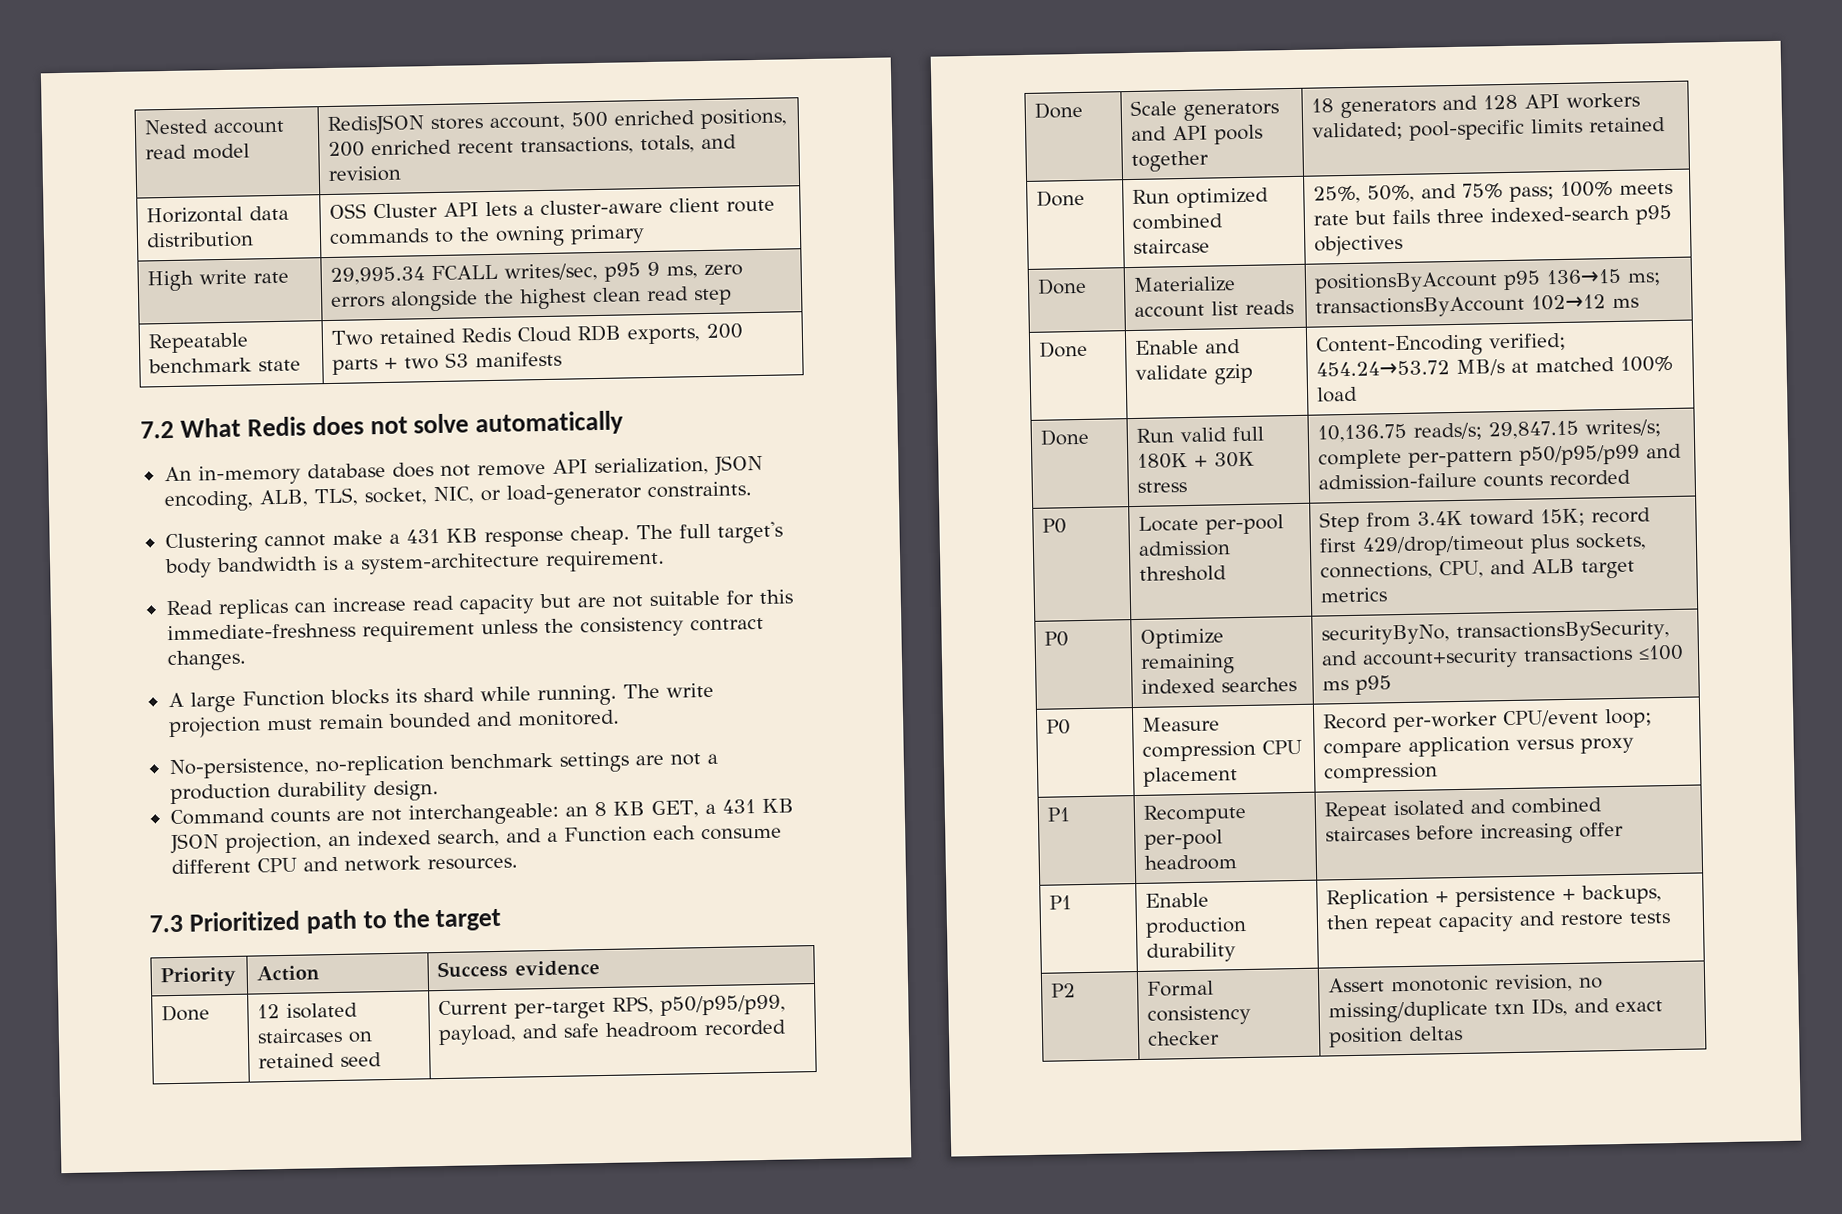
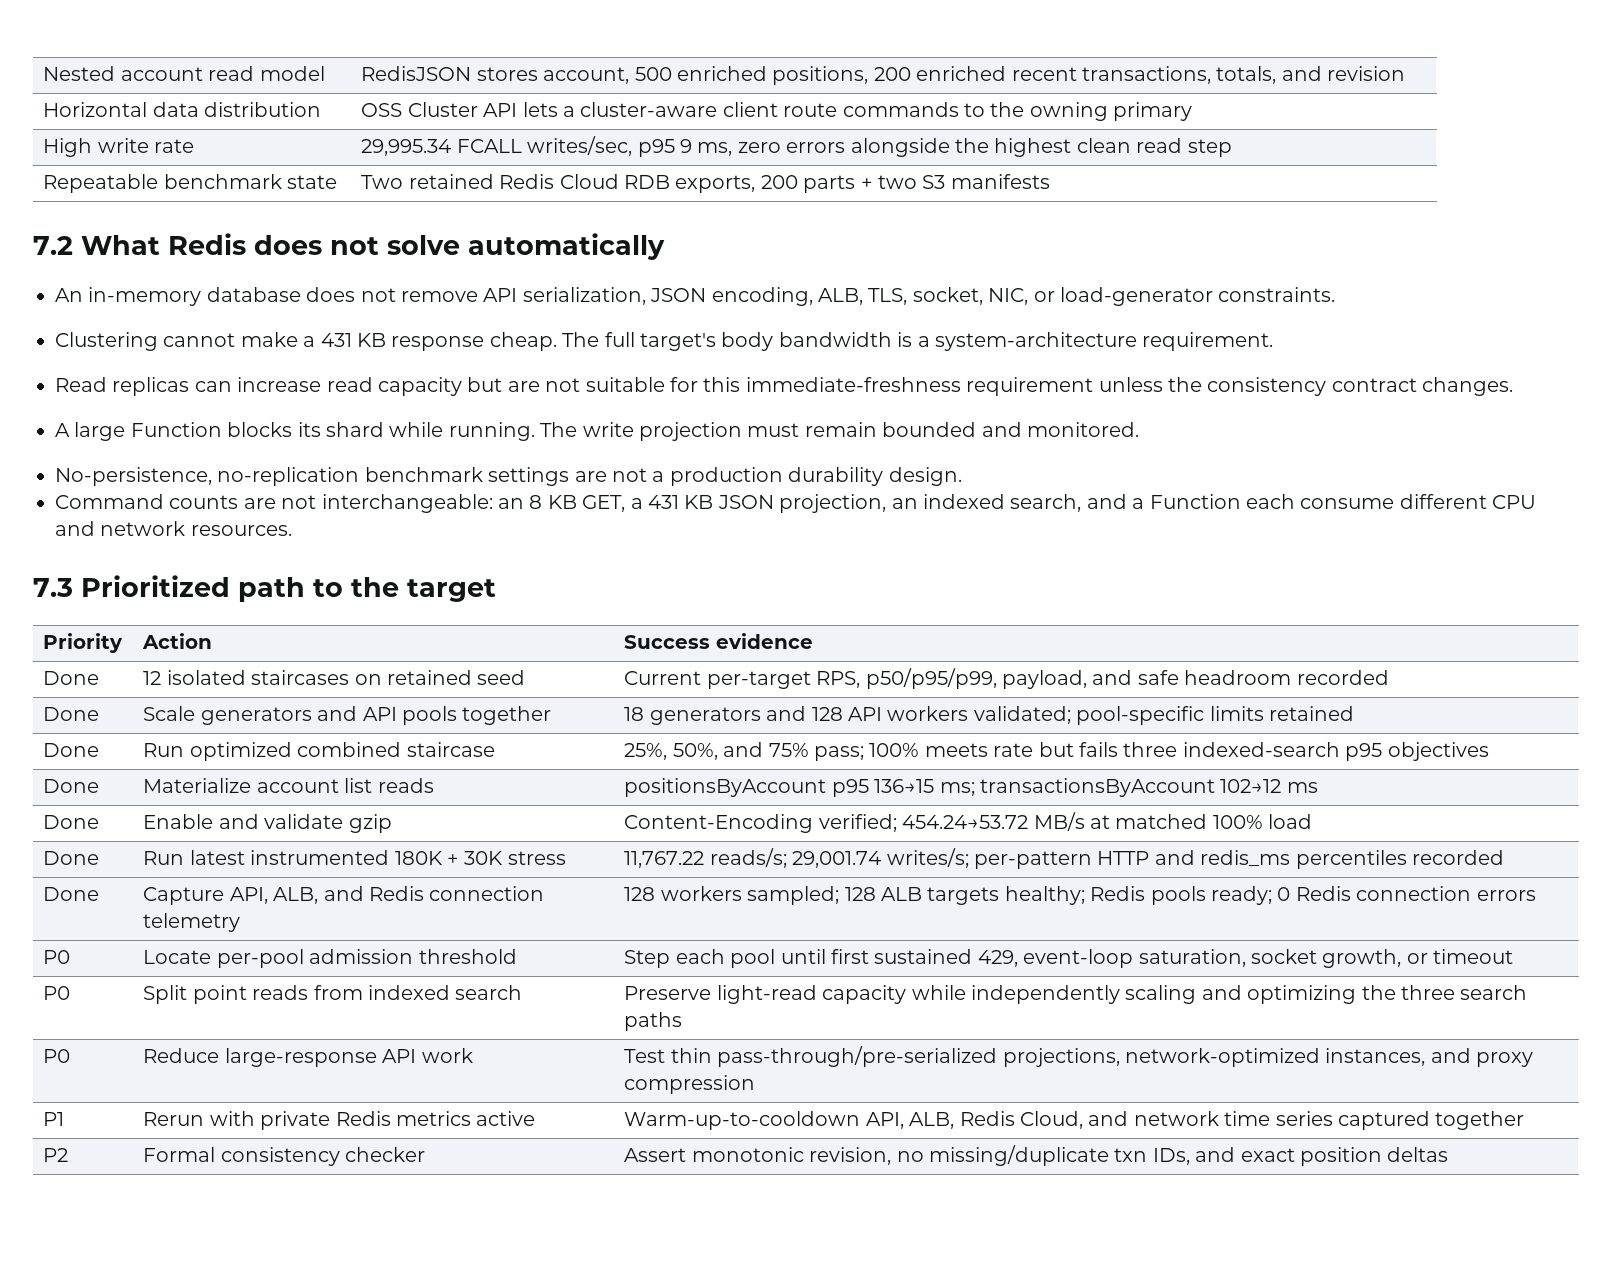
- Done | Run valid full 180K + 30K stress | 10,136.75 reads/s; 29,847.15 writes/s; complete per-pattern p50/p95/p99 and admission-failure counts recorded
+ Done | Run latest instrumented 180K + 30K stress | 11,767.22 reads/s; 29,001.74 writes/s; per-pattern HTTP and redis_ms percentiles recorded
+ Done | Capture API, ALB, and Redis connection telemetry | 128 workers sampled; 128 ALB targets healthy; Redis pools ready; 0 Redis connection errors
- P0 | Locate per-pool admission threshold | Step from 3.4K toward 15K; record first 429/drop/timeout plus sockets, connections, CPU, and ALB target metrics
- P0 | Optimize remaining indexed searches | securityByNo, transactionsBySecurity, and account+security transactions ≤100 ms p95
- P0 | Measure compression CPU placement | Record per-worker CPU/event loop; compare application versus proxy compression
- P1 | Recompute per-pool headroom | Repeat isolated and combined staircases before increasing offer
- P1 | Enable production durability | Replication + persistence + backups, then repeat capacity and restore tests
+ P0 | Locate per-pool admission threshold | Step each pool until first sustained 429, event-loop saturation, socket growth, or timeout
+ P0 | Split point reads from indexed search | Preserve light-read capacity while independently scaling and optimizing the three search paths
+ P0 | Reduce large-response API work | Test thin pass-through/pre-serialized projections, network-optimized instances, and proxy compression
+ P1 | Rerun with private Redis metrics active | Warm-up-to-cooldown API, ALB, Redis Cloud, and network time series captured together

